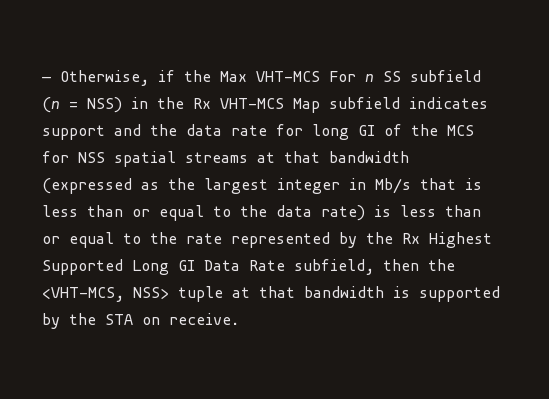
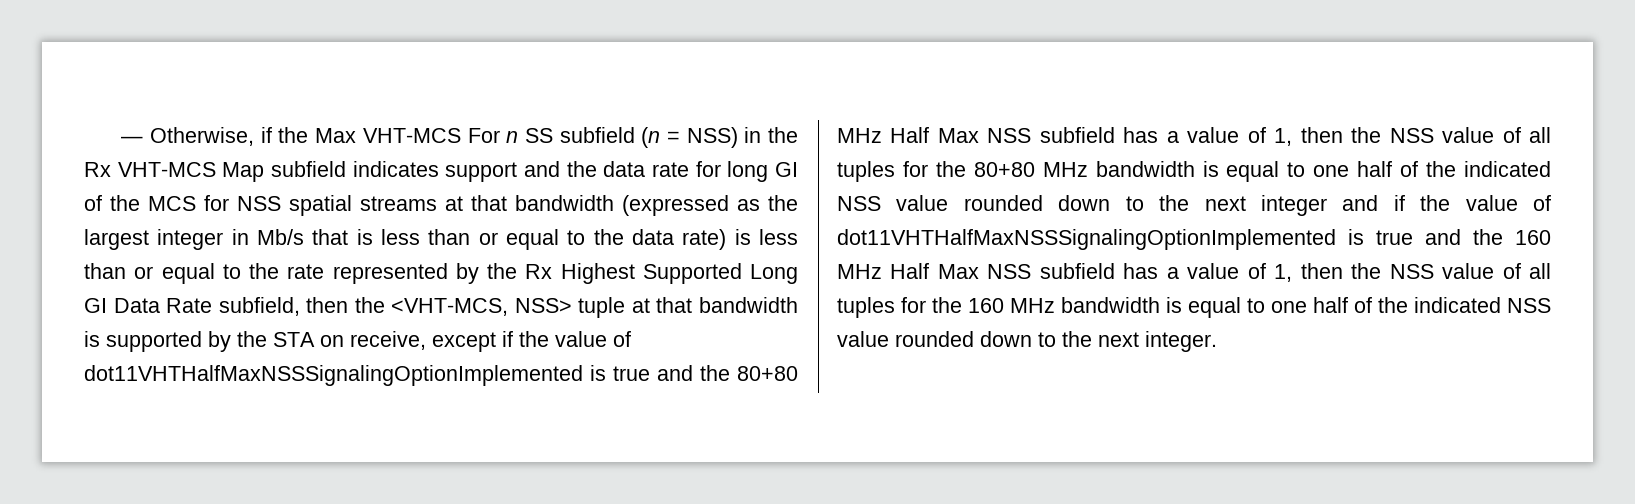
- — Otherwise, if the Max VHT-MCS For n SS subfield (n = NSS) in the Rx VHT-MCS Map subfield indicates support and the data rate for long GI of the MCS for NSS spatial streams at that bandwidth (expressed as the largest integer in Mb/s that is less than or equal to the data rate) is less than or equal to the rate represented by the Rx Highest Supported Long GI Data Rate subfield, then the <VHT-MCS, NSS> tuple at that bandwidth is supported by the STA on receive.
+ — Otherwise, if the Max VHT-MCS For n SS subfield (n = NSS) in the Rx VHT-MCS Map subfield indicates support and the data rate for long GI of the MCS for NSS spatial streams at that bandwidth (expressed as the largest integer in Mb/s that is less than or equal to the data rate) is less than or equal to the rate represented by the Rx Highest Supported Long GI Data Rate subfield, then the <VHT-MCS, NSS> tuple at that bandwidth is supported by the STA on receive, except if the value of dot11VHTHalfMaxNSSSignalingOptionImplemented is true and the 80+80 MHz Half Max NSS subfield has a value of 1, then the NSS value of all tuples for the 80+80 MHz bandwidth is equal to one half of the indicated NSS value rounded down to the next integer and if the value of dot11VHTHalfMaxNSSSignalingOptionImplemented is true and the 160 MHz Half Max NSS subfield has a value of 1, then the NSS value of all tuples for the 160 MHz bandwidth is equal to one half of the indicated NSS value rounded down to the next integer.

